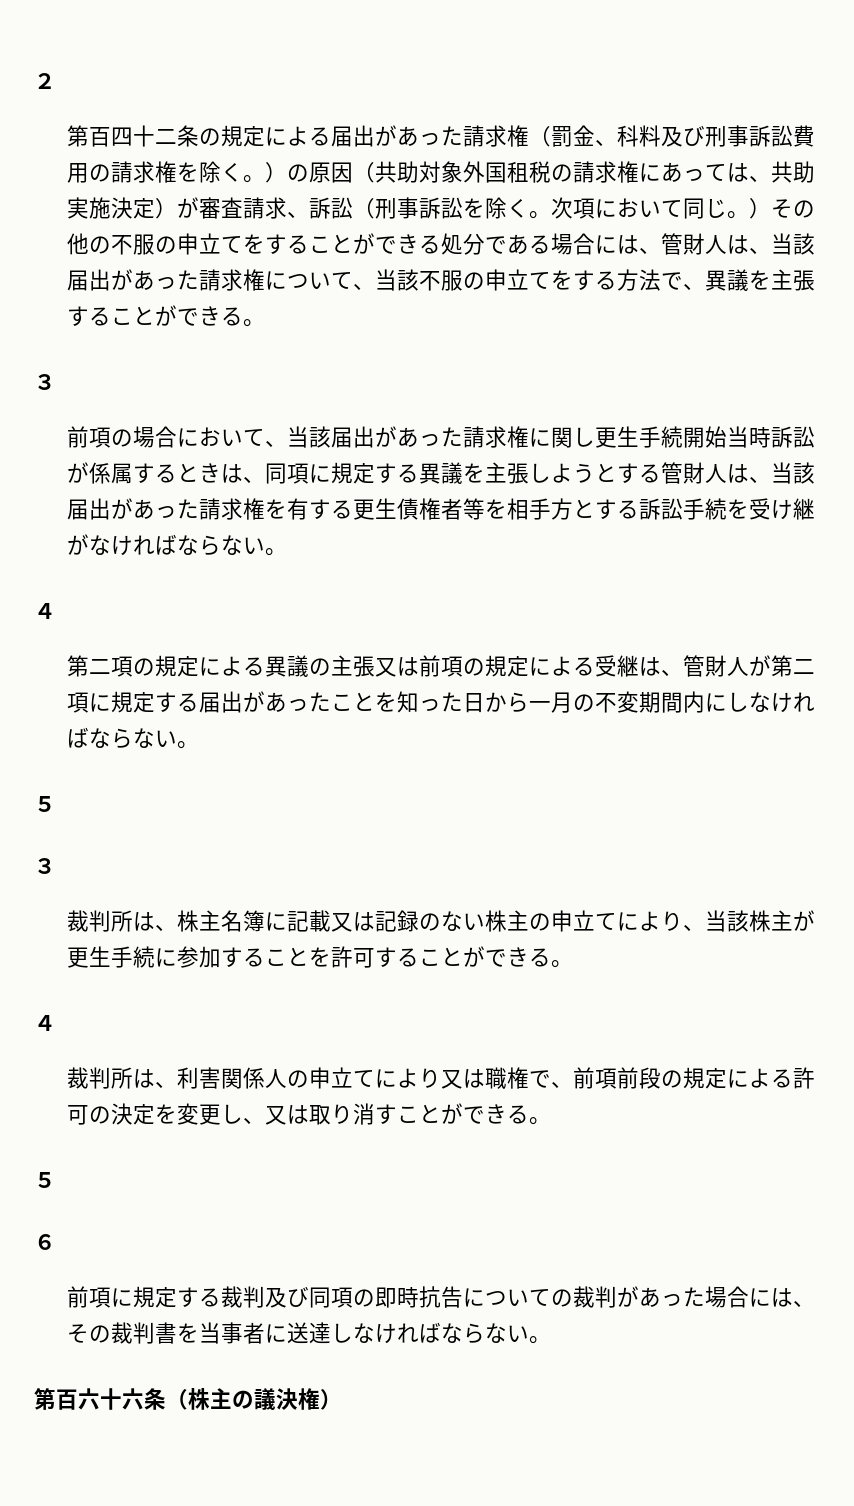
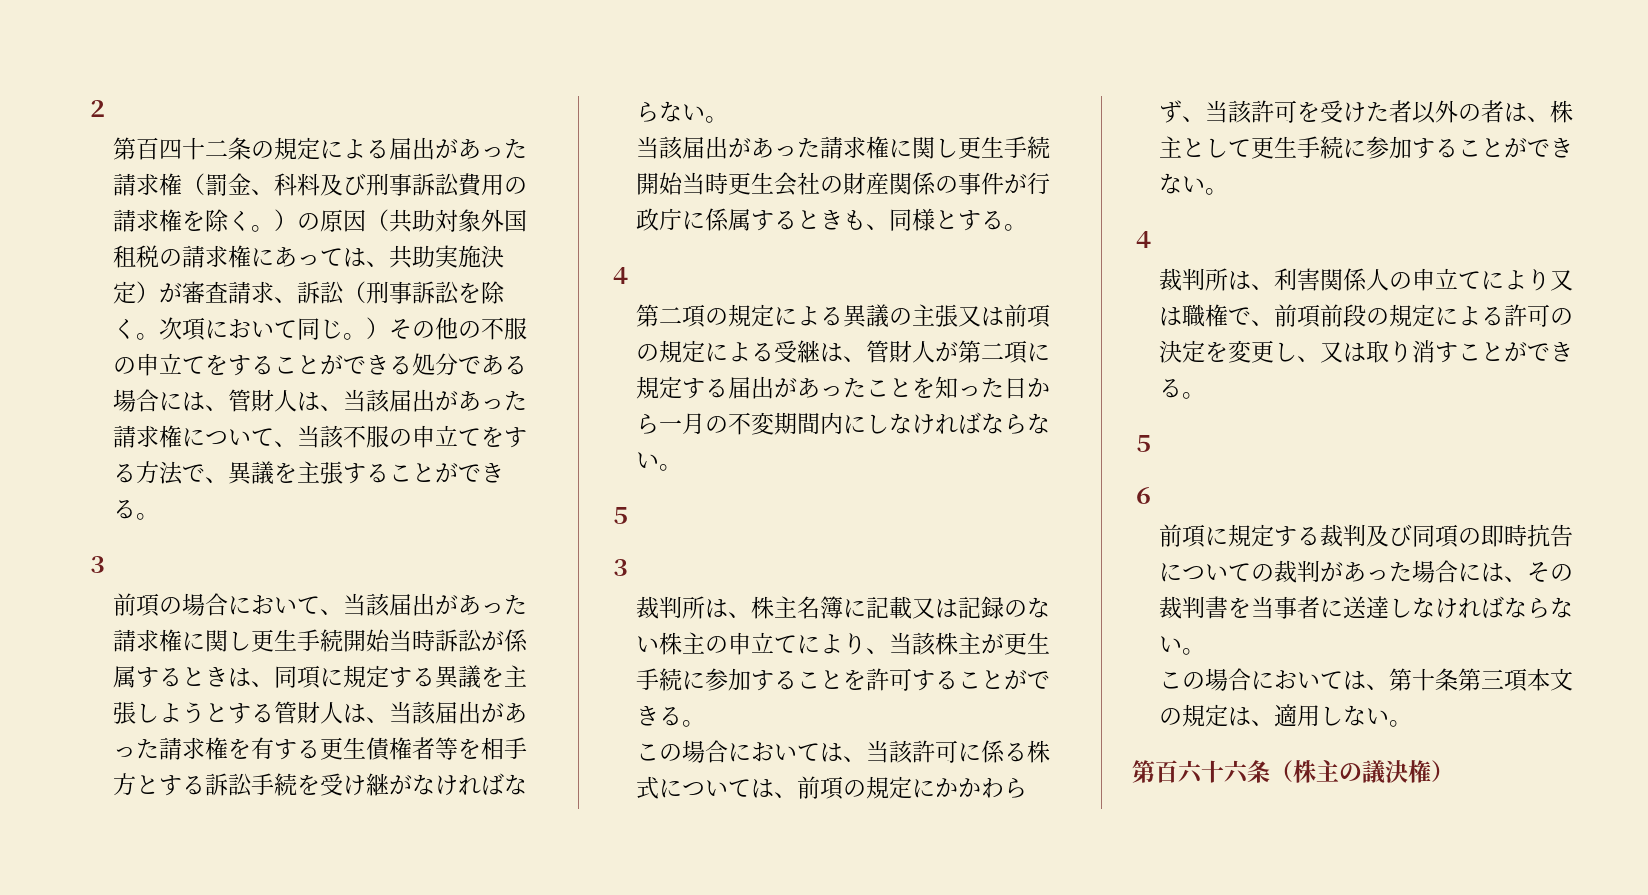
+ 当該届出があった請求権に関し更生手続開始当時更生会社の財産関係の事件が行政庁に係属するときも、同様とする。
+ この場合においては、当該許可に係る株式については、前項の規定にかかわらず、当該許可を受けた者以外の者は、株主として更生手続に参加することができない。
+ この場合においては、第十条第三項本文の規定は、適用しない。

